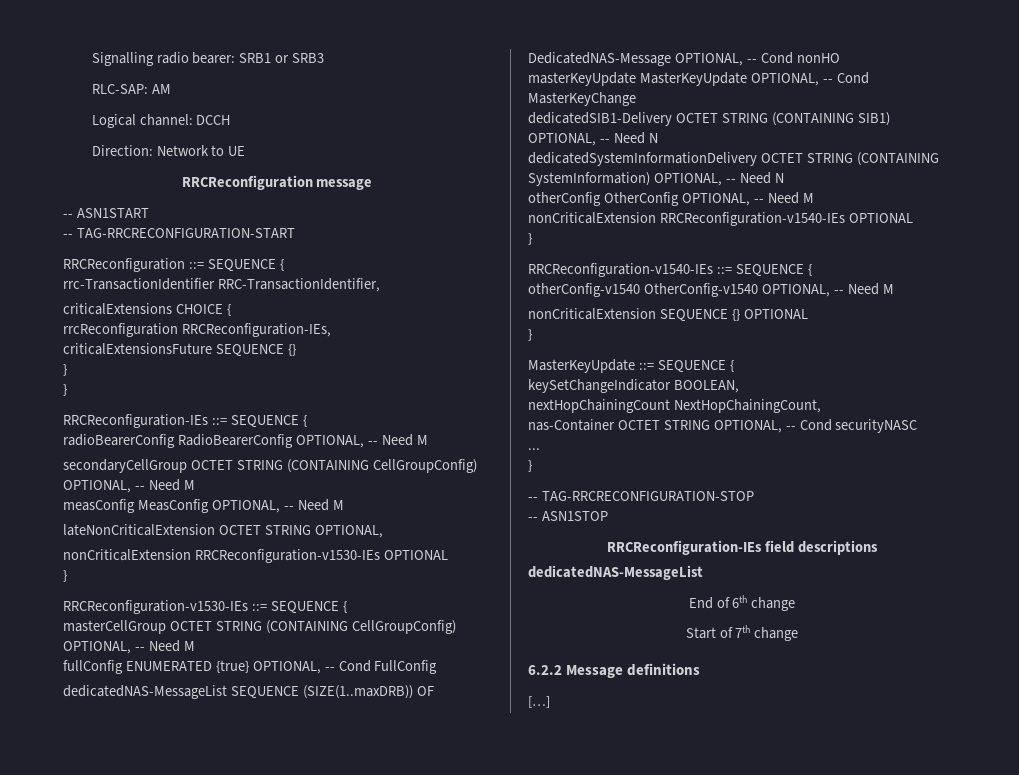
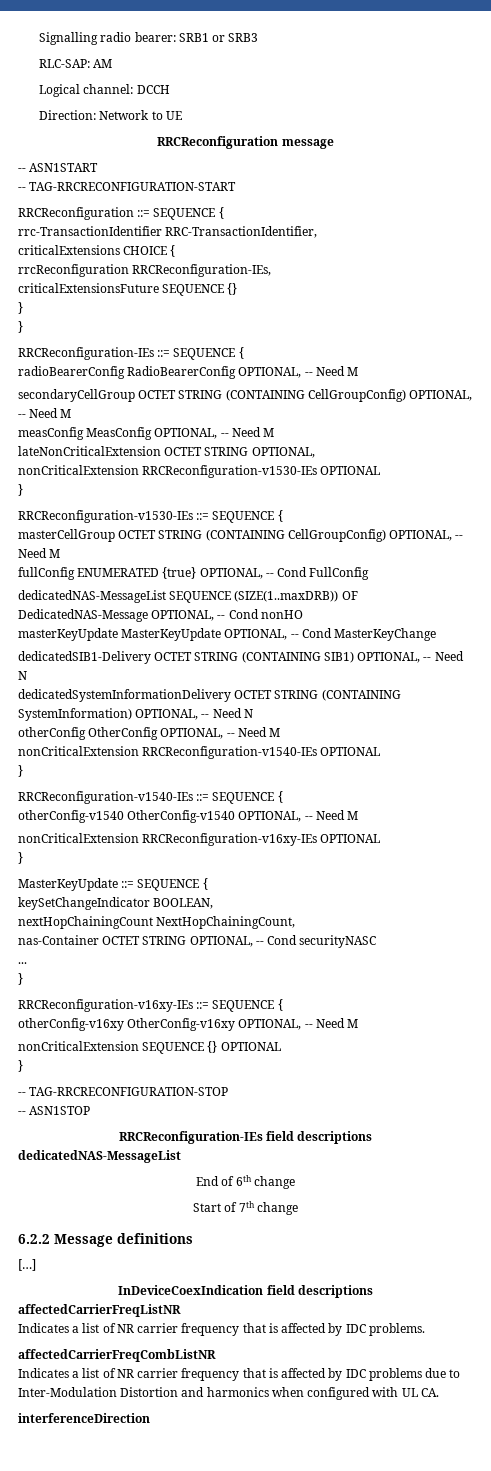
- nonCriticalExtension SEQUENCE {} OPTIONAL
+ nonCriticalExtension RRCReconfiguration-v16xy-IEs OPTIONAL
+ RRCReconfiguration-v16xy-IEs ::= SEQUENCE {
+ otherConfig-v16xy OtherConfig-v16xy OPTIONAL, -- Need M
+ nonCriticalExtension SEQUENCE {} OPTIONAL
+ }
+ InDeviceCoexIndication field descriptions
+ affectedCarrierFreqListNR
+ Indicates a list of NR carrier frequency that is affected by IDC problems.
+ affectedCarrierFreqCombListNR
+ Indicates a list of NR carrier frequency that is affected by IDC problems due to Inter-Modulation Distortion and harmonics when configured with UL CA.
+ interferenceDirection

